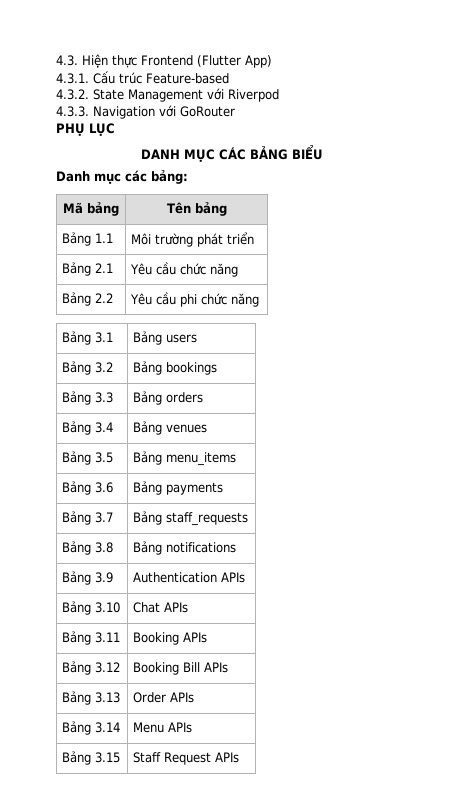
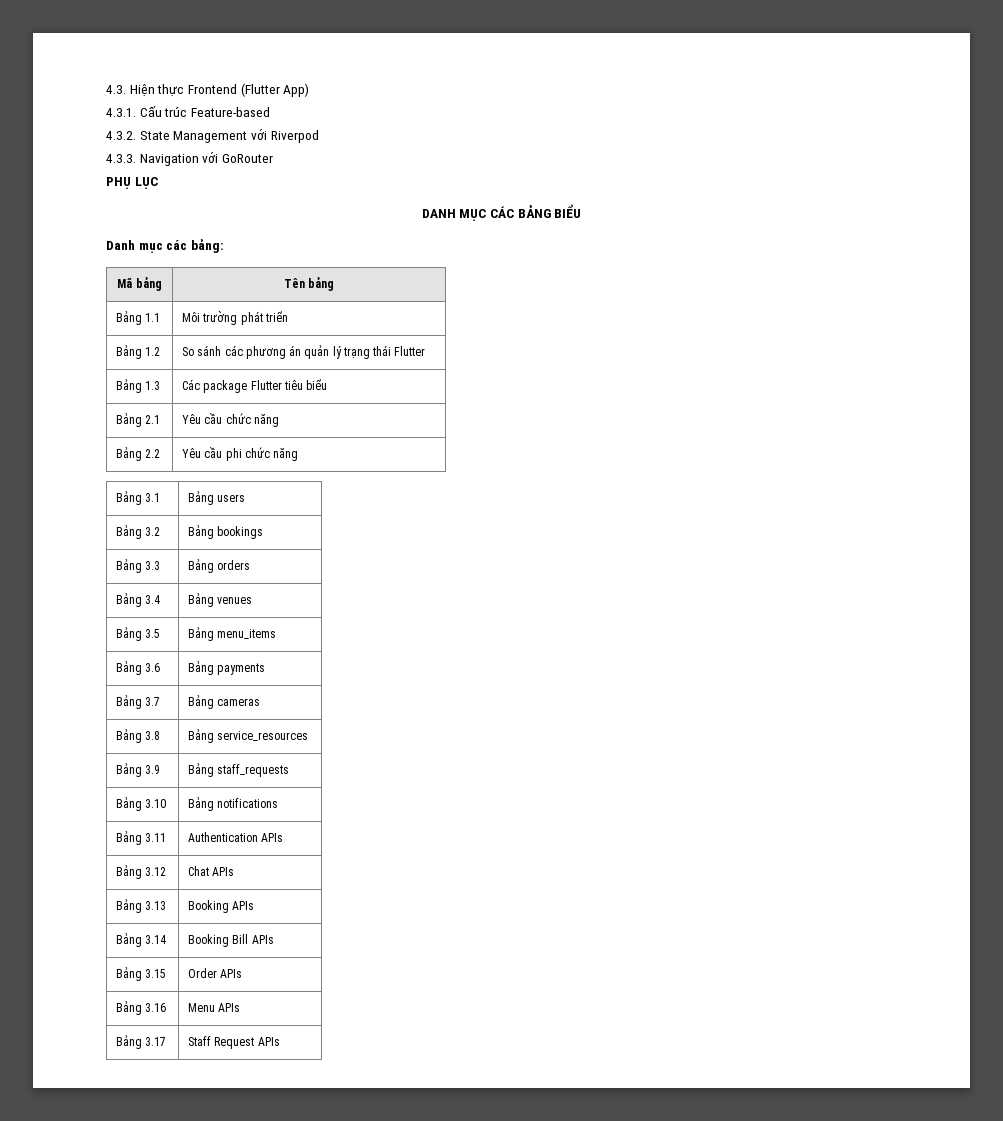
+ Bảng 1.2 | So sánh các phương án quản lý trạng thái Flutter
+ Bảng 1.3 | Các package Flutter tiêu biểu
- Bảng 3.7 | Bảng staff_requests
+ Bảng 3.7 | Bảng cameras
- Bảng 3.8 | Bảng notifications
+ Bảng 3.8 | Bảng service_resources
+ Bảng 3.9 | Bảng staff_requests
+ Bảng 3.10 | Bảng notifications
- Bảng 3.9 | Authentication APIs
+ Bảng 3.11 | Authentication APIs
- Bảng 3.10 | Chat APIs
+ Bảng 3.12 | Chat APIs
- Bảng 3.11 | Booking APIs
+ Bảng 3.13 | Booking APIs
- Bảng 3.12 | Booking Bill APIs
+ Bảng 3.14 | Booking Bill APIs
- Bảng 3.13 | Order APIs
+ Bảng 3.15 | Order APIs
- Bảng 3.14 | Menu APIs
+ Bảng 3.16 | Menu APIs
- Bảng 3.15 | Staff Request APIs
+ Bảng 3.17 | Staff Request APIs

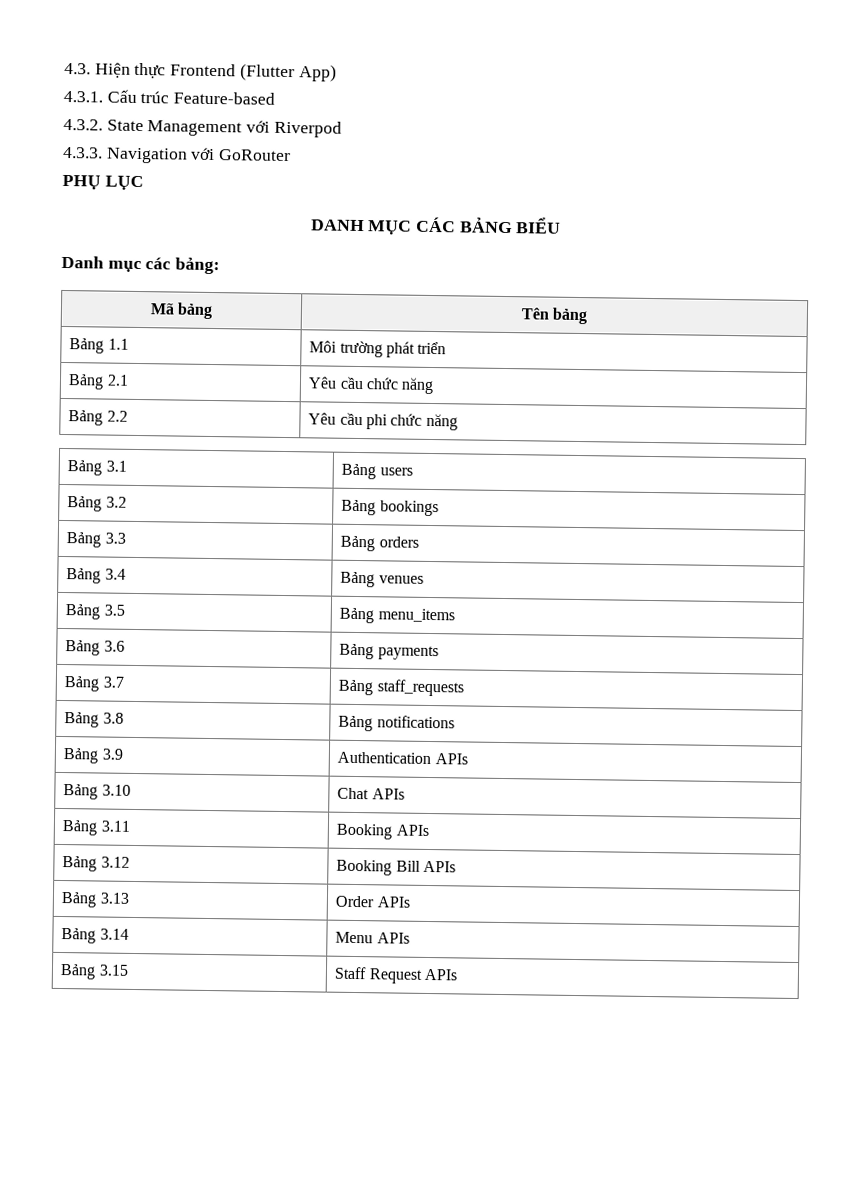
- Bảng 1.2 | So sánh các phương án quản lý trạng thái Flutter
- Bảng 1.3 | Các package Flutter tiêu biểu
- Bảng 3.7 | Bảng cameras
+ Bảng 3.7 | Bảng staff_requests
- Bảng 3.8 | Bảng service_resources
+ Bảng 3.8 | Bảng notifications
- Bảng 3.9 | Bảng staff_requests
- Bảng 3.10 | Bảng notifications
- Bảng 3.11 | Authentication APIs
+ Bảng 3.9 | Authentication APIs
- Bảng 3.12 | Chat APIs
+ Bảng 3.10 | Chat APIs
- Bảng 3.13 | Booking APIs
+ Bảng 3.11 | Booking APIs
- Bảng 3.14 | Booking Bill APIs
+ Bảng 3.12 | Booking Bill APIs
- Bảng 3.15 | Order APIs
+ Bảng 3.13 | Order APIs
- Bảng 3.16 | Menu APIs
+ Bảng 3.14 | Menu APIs
- Bảng 3.17 | Staff Request APIs
+ Bảng 3.15 | Staff Request APIs

